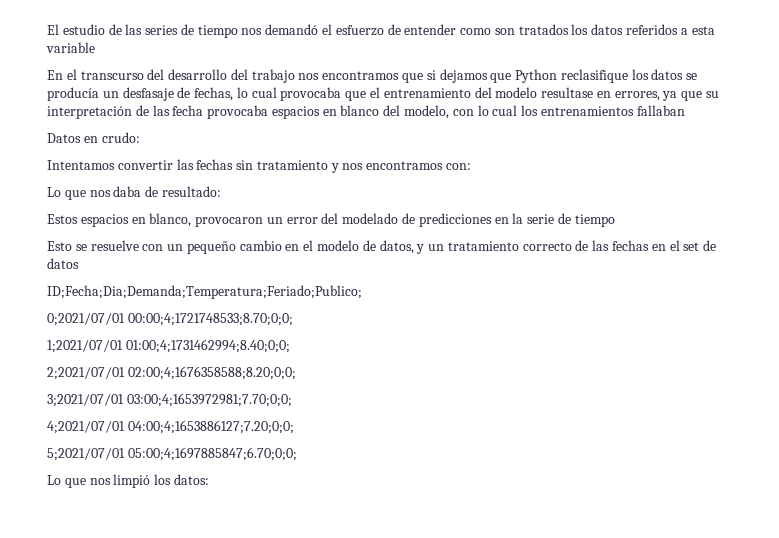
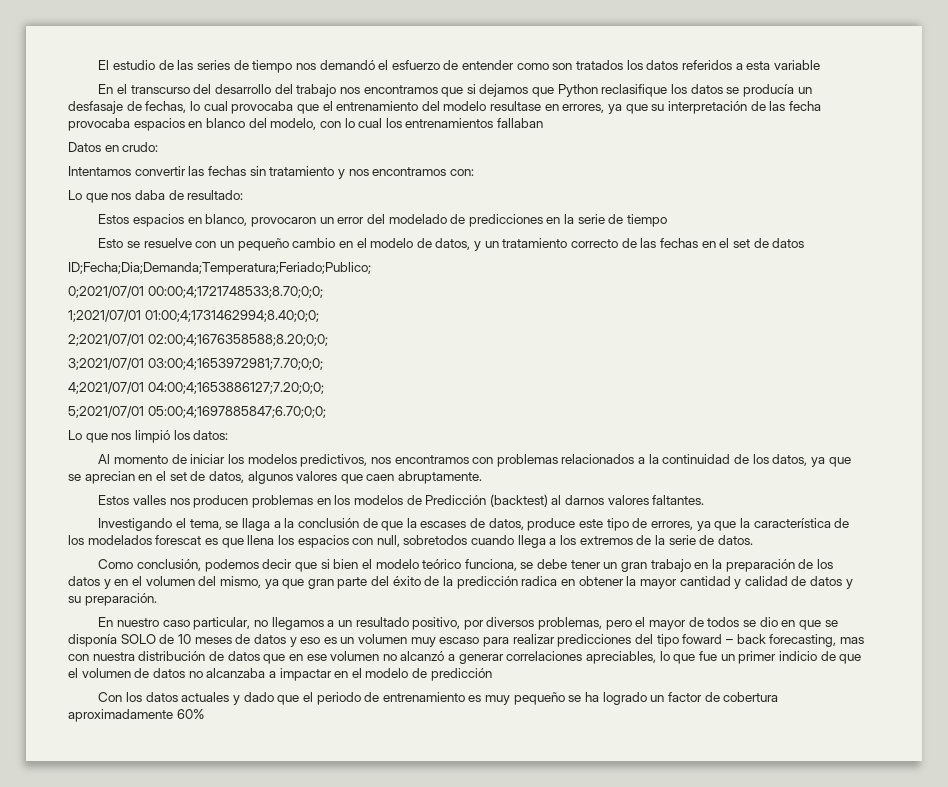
+ Al momento de iniciar los modelos predictivos, nos encontramos con problemas relacionados a la continuidad de los datos, ya que se aprecian en el set de datos, algunos valores que caen abruptamente.
+ Estos valles nos producen problemas en los modelos de Predicción (backtest) al darnos valores faltantes.
+ Investigando el tema, se llaga a la conclusión de que la escases de datos, produce este tipo de errores, ya que la característica de los modelados forescat es que llena los espacios con null, sobretodos cuando llega a los extremos de la serie de datos.
+ Como conclusión, podemos decir que si bien el modelo teórico funciona, se debe tener un gran trabajo en la preparación de los datos y en el volumen del mismo, ya que gran parte del éxito de la predicción radica en obtener la mayor cantidad y calidad de datos y su preparación.
+ En nuestro caso particular, no llegamos a un resultado positivo, por diversos problemas, pero el mayor de todos se dio en que se disponía SOLO de 10 meses de datos y eso es un volumen muy escaso para realizar predicciones del tipo foward – back forecasting, mas con nuestra distribución de datos que en ese volumen no alcanzó a generar correlaciones apreciables, lo que fue un primer indicio de que el volumen de datos no alcanzaba a impactar en el modelo de predicción
+ Con los datos actuales y dado que el periodo de entrenamiento es muy pequeño se ha logrado un factor de cobertura aproximadamente 60%

